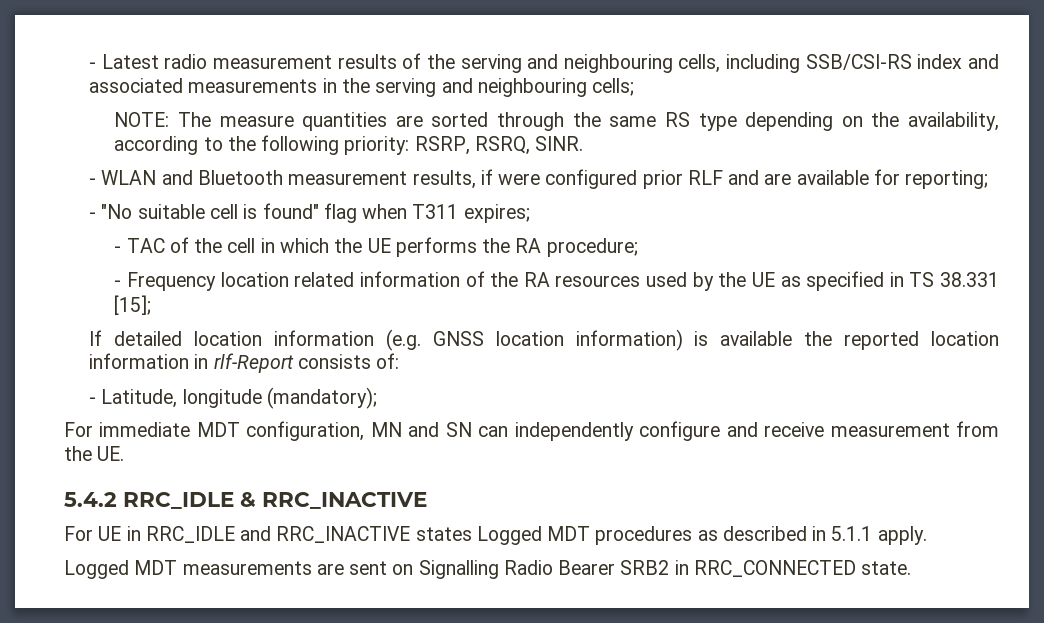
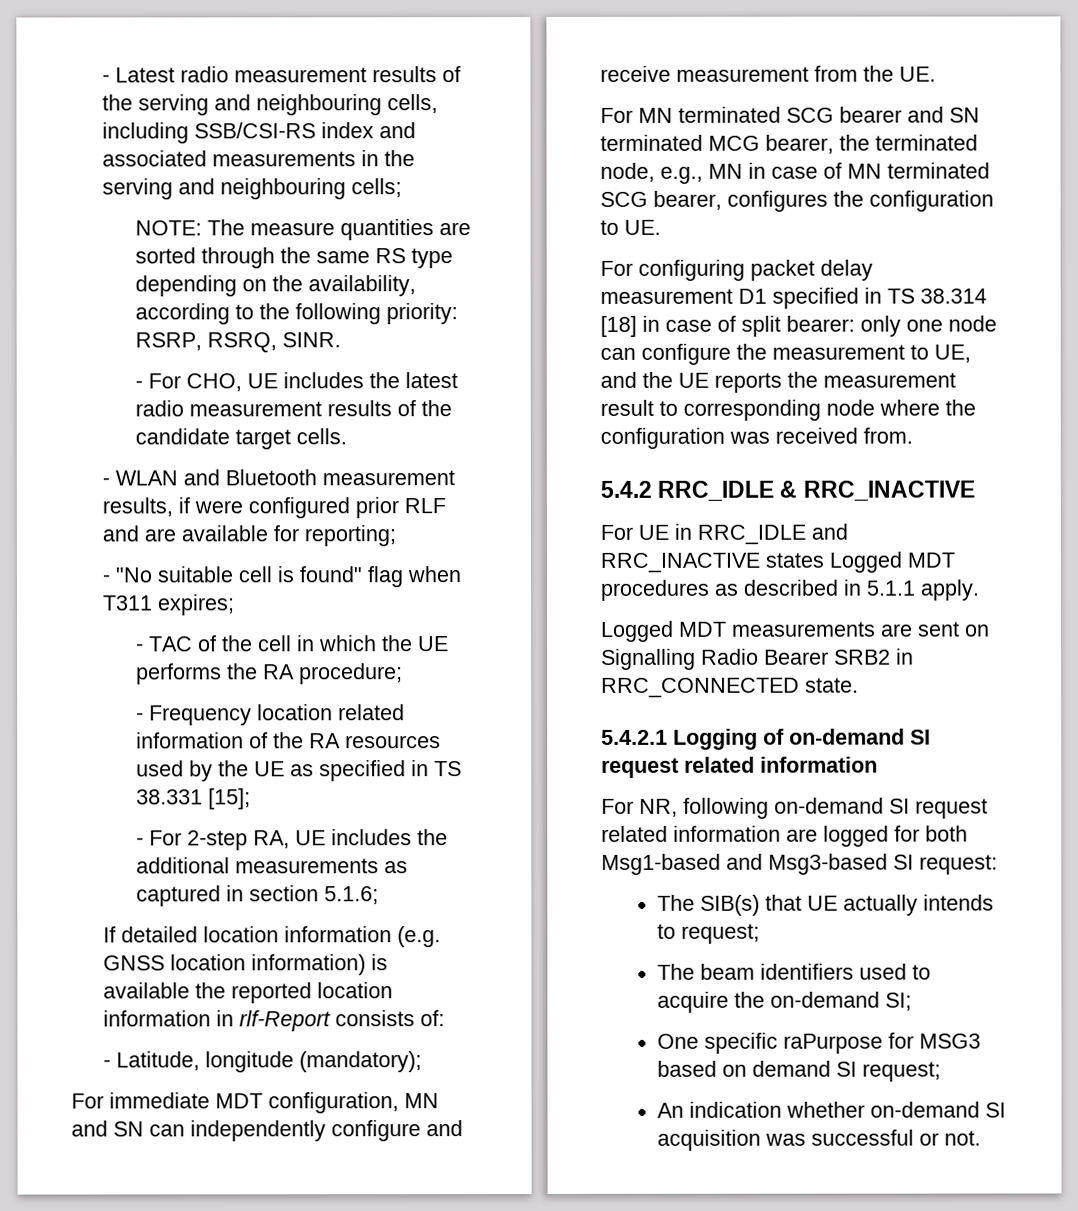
+ - For CHO, UE includes the latest radio measurement results of the candidate target cells.
+ - For 2-step RA, UE includes the additional measurements as captured in section 5.1.6;
+ For MN terminated SCG bearer and SN terminated MCG bearer, the terminated node, e.g., MN in case of MN terminated SCG bearer, configures the configuration to UE.
+ For configuring packet delay measurement D1 specified in TS 38.314 [18] in case of split bearer: only one node can configure the measurement to UE, and the UE reports the measurement result to corresponding node where the configuration was received from.
+ 5.4.2.1 Logging of on-demand SI request related information
+ For NR, following on-demand SI request related information are logged for both Msg1-based and Msg3-based SI request:
+ The SIB(s) that UE actually intends to request;
+ The beam identifiers used to acquire the on-demand SI;
+ One specific raPurpose for MSG3 based on demand SI request;
+ An indication whether on-demand SI acquisition was successful or not.

